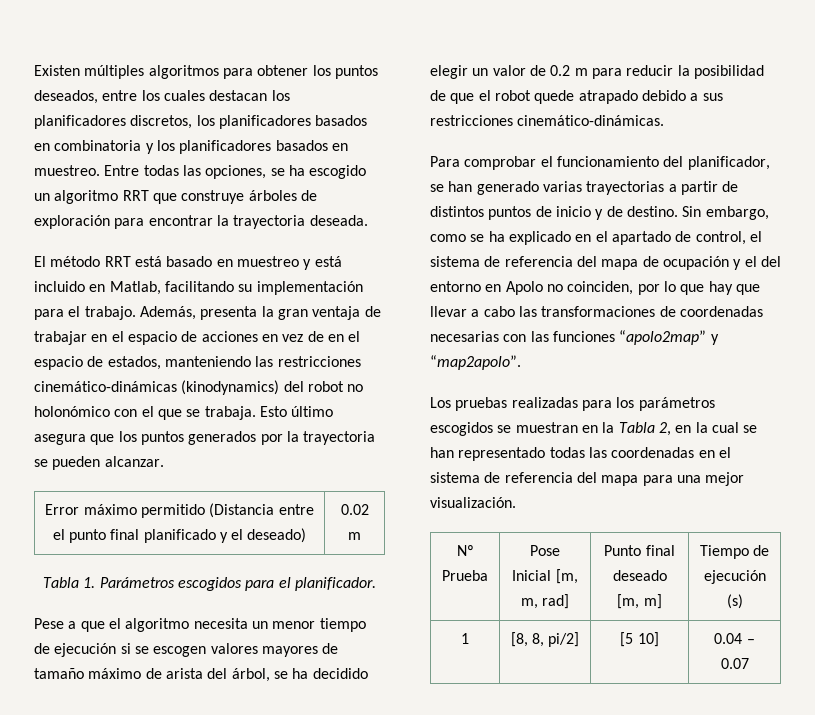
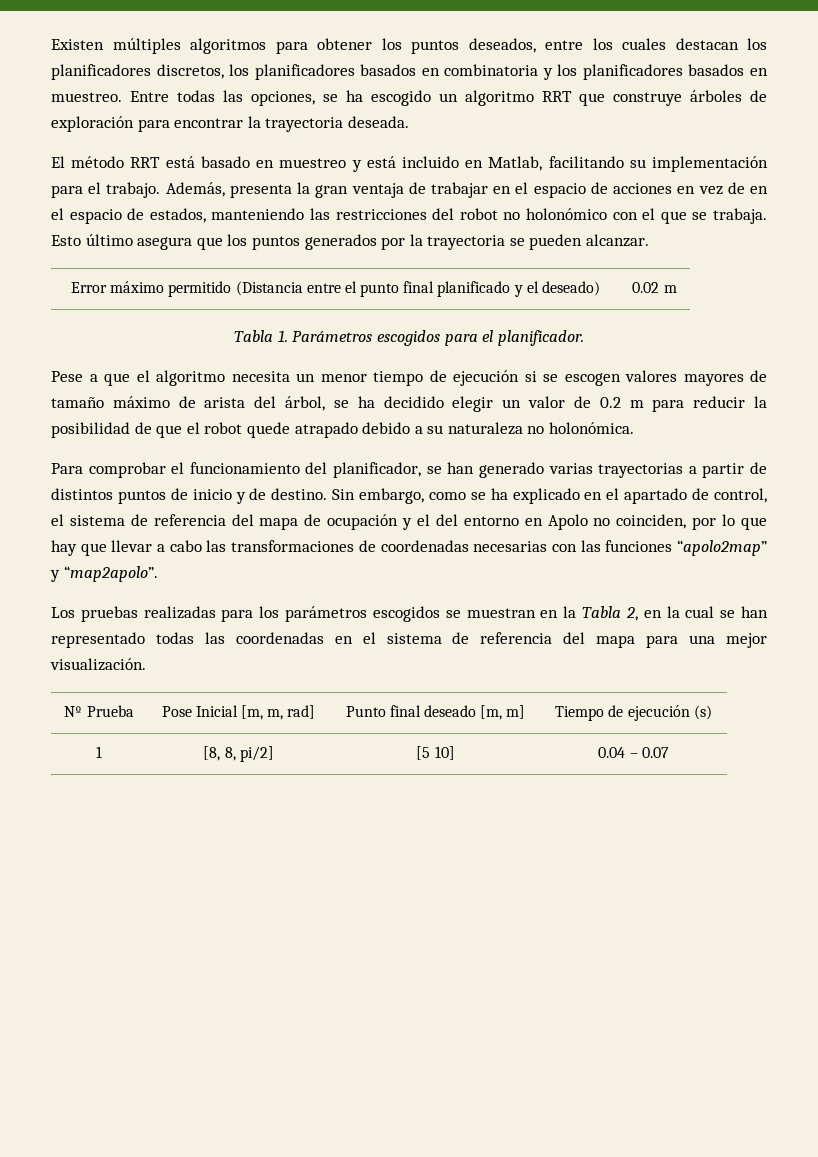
- Además, presenta la gran ventaja de trabajar en el espacio de acciones en vez de en el espacio de estados, manteniendo las restricciones cinemático-dinámicas (kinodynamics) del robot no holonómico con el que se trabaja.
+ Además, presenta la gran ventaja de trabajar en el espacio de acciones en vez de en el espacio de estados, manteniendo las restricciones del robot no holonómico con el que se trabaja.
- Pese a que el algoritmo necesita un menor tiempo de ejecución si se escogen valores mayores de tamaño máximo de arista del árbol, se ha decidido elegir un valor de 0.2 m para reducir la posibilidad de que el robot quede atrapado debido a sus restricciones cinemático-dinámicas.
+ Pese a que el algoritmo necesita un menor tiempo de ejecución si se escogen valores mayores de tamaño máximo de arista del árbol, se ha decidido elegir un valor de 0.2 m para reducir la posibilidad de que el robot quede atrapado debido a su naturaleza no holonómica.

